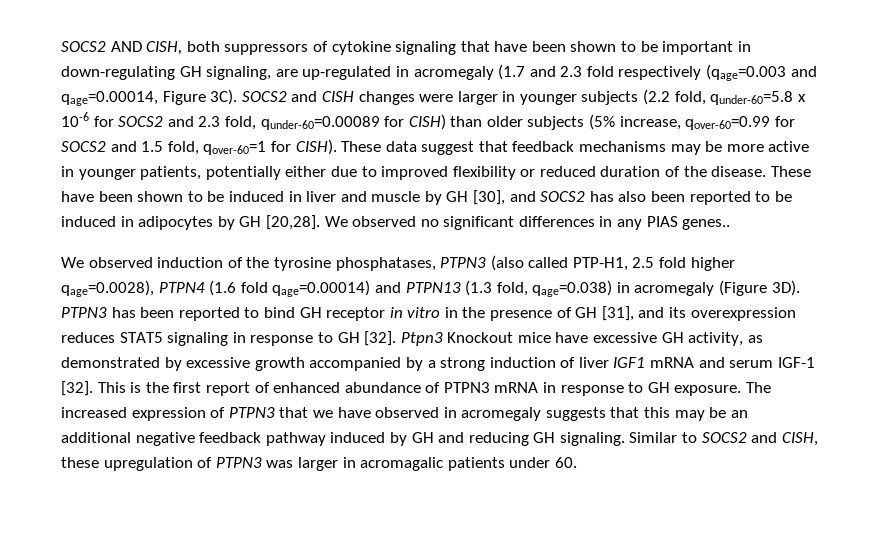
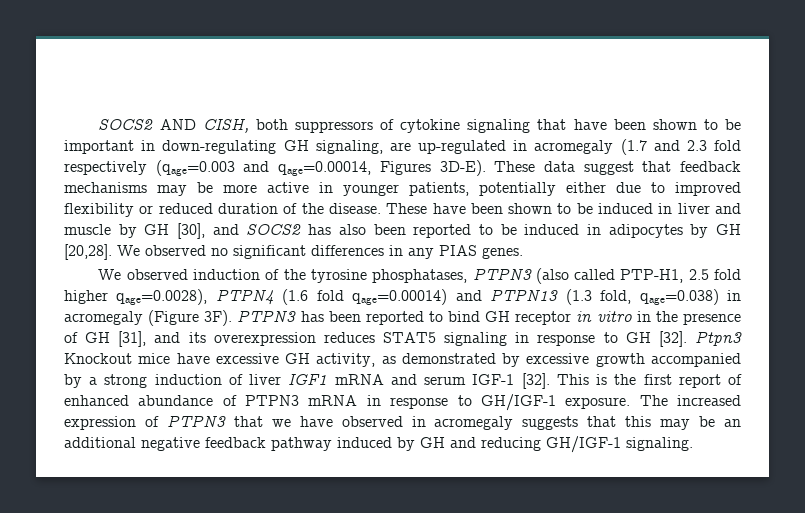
- SOCS2 AND CISH, both suppressors of cytokine signaling that have been shown to be important in down-regulating GH signaling, are up-regulated in acromegaly (1.7 and 2.3 fold respectively (qage=0.003 and qage=0.00014, Figure 3C). SOCS2 and CISH changes were larger in younger subjects (2.2 fold, qunder-60=5.8 x 10-6 for SOCS2 and 2.3 fold, qunder-60=0.00089 for CISH) than older subjects (5% increase, qover-60=0.99 for SOCS2 and 1.5 fold, qover-60=1 for CISH).
+ SOCS2 AND CISH, both suppressors of cytokine signaling that have been shown to be important in down-regulating GH signaling, are up-regulated in acromegaly (1.7 and 2.3 fold respectively (qage=0.003 and qage=0.00014, Figures 3D-E).
- We observed no significant differences in any PIAS genes..
+ We observed no significant differences in any PIAS genes.
- We observed induction of the tyrosine phosphatases, PTPN3 (also called PTP-H1, 2.5 fold higher qage=0.0028), PTPN4 (1.6 fold qage=0.00014) and PTPN13 (1.3 fold, qage=0.038) in acromegaly (Figure 3D).
+ We observed induction of the tyrosine phosphatases, PTPN3 (also called PTP-H1, 2.5 fold higher qage=0.0028), PTPN4 (1.6 fold qage=0.00014) and PTPN13 (1.3 fold, qage=0.038) in acromegaly (Figure 3F).
- This is the first report of enhanced abundance of PTPN3 mRNA in response to GH exposure.
+ This is the first report of enhanced abundance of PTPN3 mRNA in response to GH/IGF-1 exposure.
- The increased expression of PTPN3 that we have observed in acromegaly suggests that this may be an additional negative feedback pathway induced by GH and reducing GH signaling. Similar to SOCS2 and CISH, these upregulation of PTPN3 was larger in acromagalic patients under 60.
+ The increased expression of PTPN3 that we have observed in acromegaly suggests that this may be an additional negative feedback pathway induced by GH and reducing GH/IGF-1 signaling.

